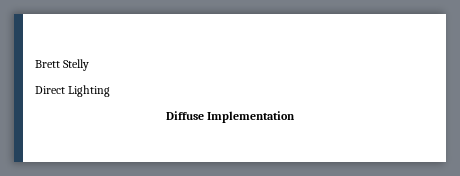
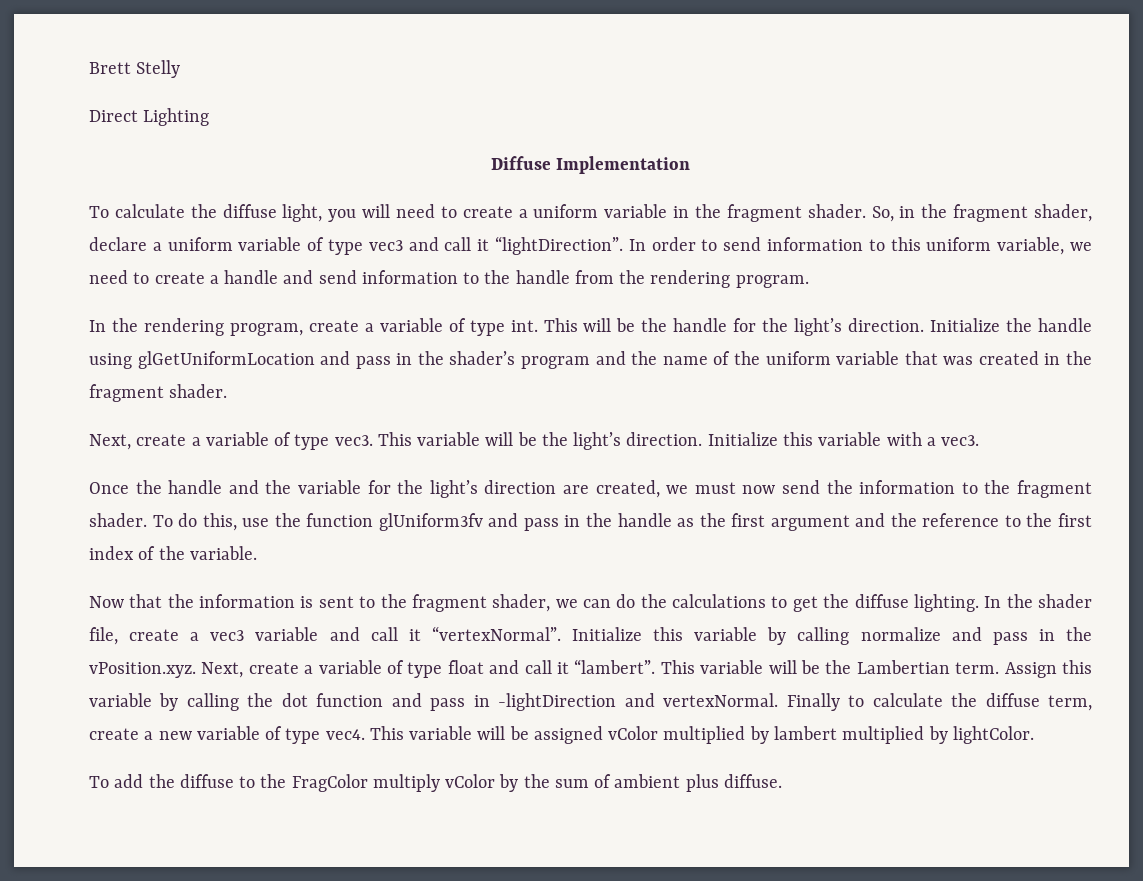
+ To calculate the diffuse light, you will need to create a uniform variable in the fragment shader. So, in the fragment shader, declare a uniform variable of type vec3 and call it “lightDirection”. In order to send information to this uniform variable, we need to create a handle and send information to the handle from the rendering program.
+ In the rendering program, create a variable of type int. This will be the handle for the light’s direction. Initialize the handle using glGetUniformLocation and pass in the shader’s program and the name of the uniform variable that was created in the fragment shader.
+ Next, create a variable of type vec3. This variable will be the light’s direction. Initialize this variable with a vec3.
+ Once the handle and the variable for the light’s direction are created, we must now send the information to the fragment shader. To do this, use the function glUniform3fv and pass in the handle as the first argument and the reference to the first index of the variable.
+ Now that the information is sent to the fragment shader, we can do the calculations to get the diffuse lighting. In the shader file, create a vec3 variable and call it “vertexNormal”. Initialize this variable by calling normalize and pass in the vPosition.xyz. Next, create a variable of type float and call it “lambert”. This variable will be the Lambertian term. Assign this variable by calling the dot function and pass in -lightDirection and vertexNormal. Finally to calculate the diffuse term, create a new variable of type vec4. This variable will be assigned vColor multiplied by lambert multiplied by lightColor.
+ To add the diffuse to the FragColor multiply vColor by the sum of ambient plus diffuse.

